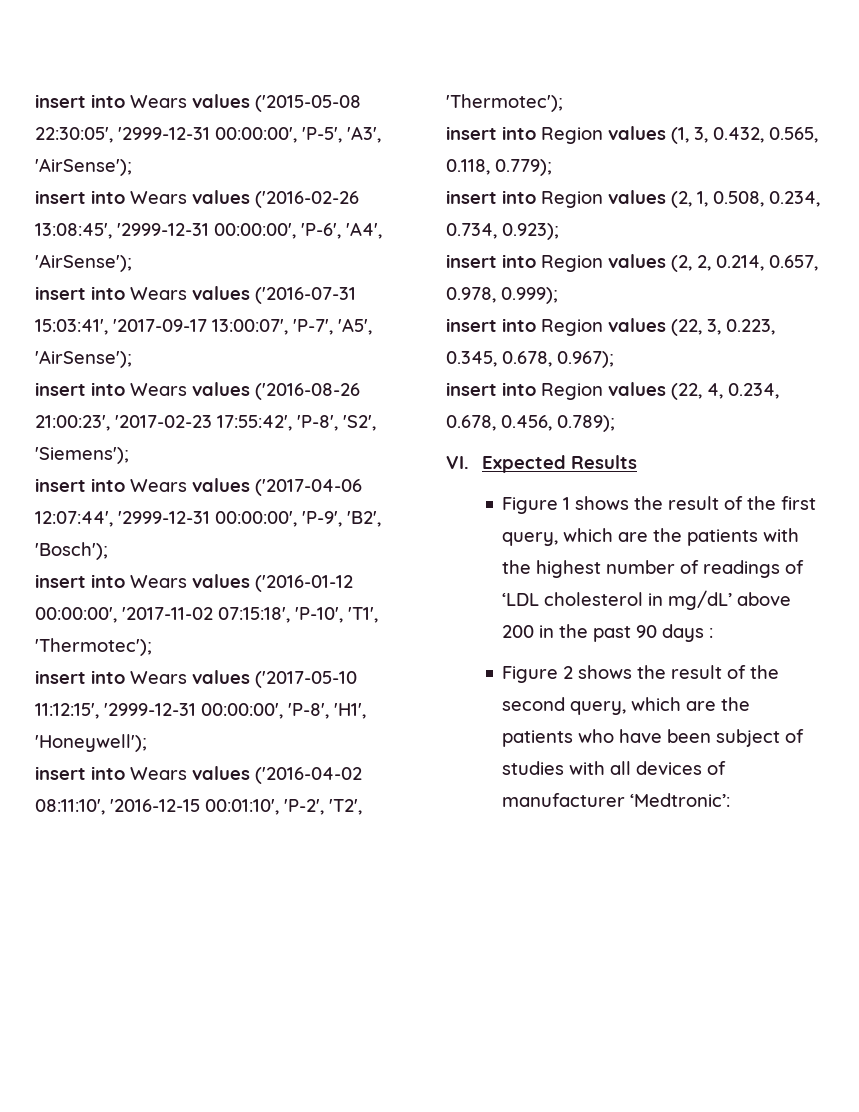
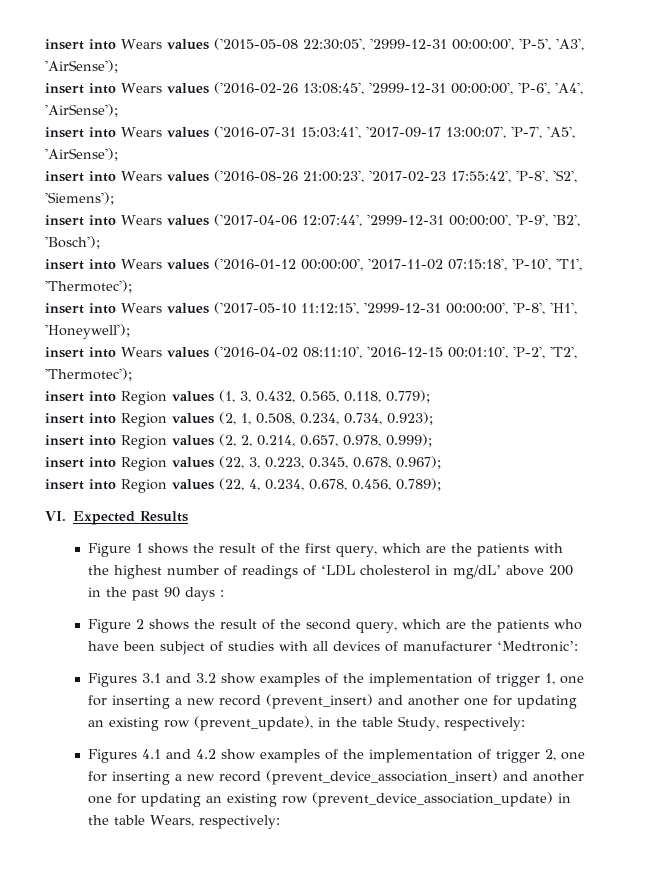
+ Figures 3.1 and 3.2 show examples of the implementation of trigger 1, one for inserting a new record (prevent_insert) and another one for updating an existing row (prevent_update), in the table Study, respectively:
+ Figures 4.1 and 4.2 show examples of the implementation of trigger 2, one for inserting a new record (prevent_device_association_insert) and another one for updating an existing row (prevent_device_association_update) in the table Wears, respectively:

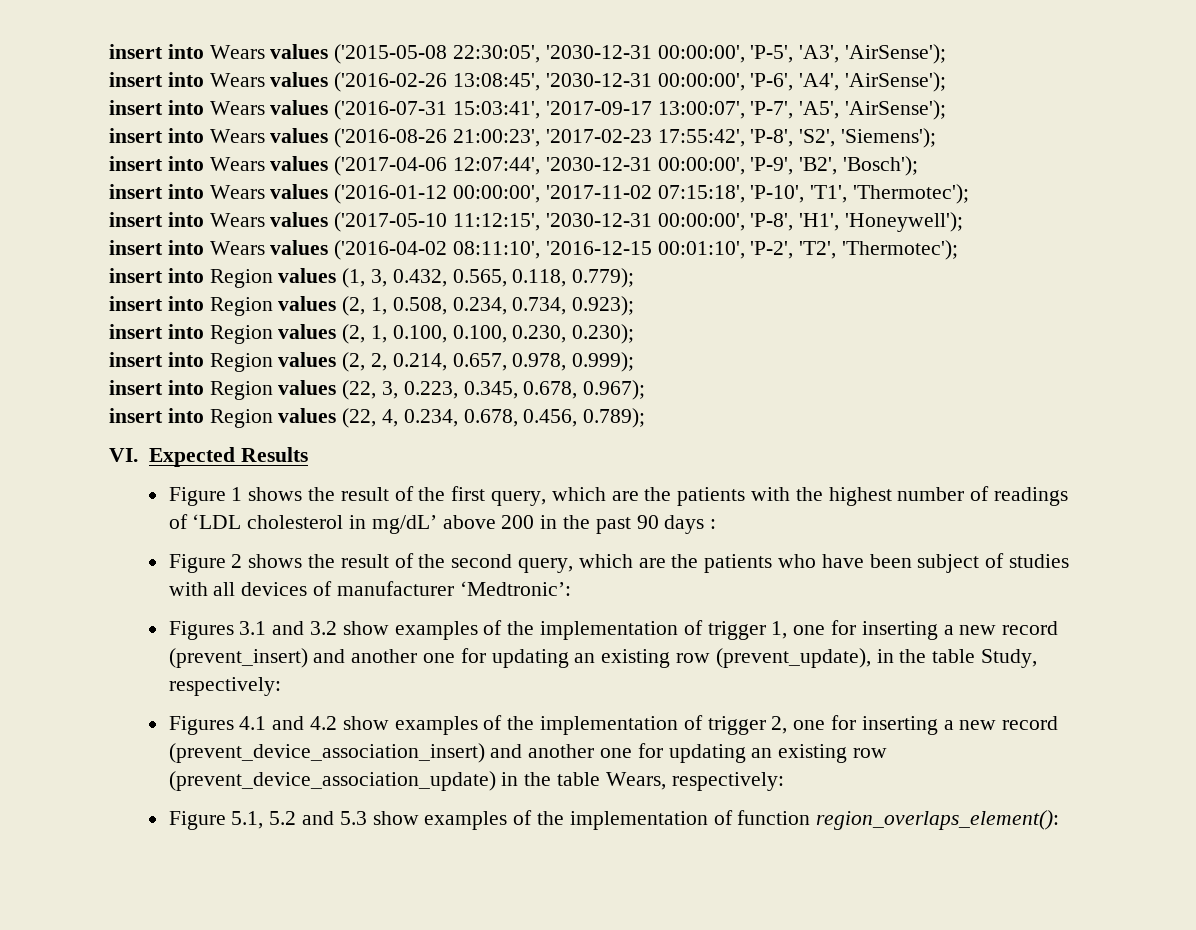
- insert into Wears values ('2015-05-08 22:30:05', '2999-12-31 00:00:00', 'P-5', 'A3', 'AirSense');
+ insert into Wears values ('2015-05-08 22:30:05', '2030-12-31 00:00:00', 'P-5', 'A3', 'AirSense');
- insert into Wears values ('2016-02-26 13:08:45', '2999-12-31 00:00:00', 'P-6', 'A4', 'AirSense');
+ insert into Wears values ('2016-02-26 13:08:45', '2030-12-31 00:00:00', 'P-6', 'A4', 'AirSense');
- insert into Wears values ('2017-04-06 12:07:44', '2999-12-31 00:00:00', 'P-9', 'B2', 'Bosch');
+ insert into Wears values ('2017-04-06 12:07:44', '2030-12-31 00:00:00', 'P-9', 'B2', 'Bosch');
- insert into Wears values ('2017-05-10 11:12:15', '2999-12-31 00:00:00', 'P-8', 'H1', 'Honeywell');
+ insert into Wears values ('2017-05-10 11:12:15', '2030-12-31 00:00:00', 'P-8', 'H1', 'Honeywell');
+ insert into Region values (2, 1, 0.100, 0.100, 0.230, 0.230);
+ Figure 5.1, 5.2 and 5.3 show examples of the implementation of function region_overlaps_element():

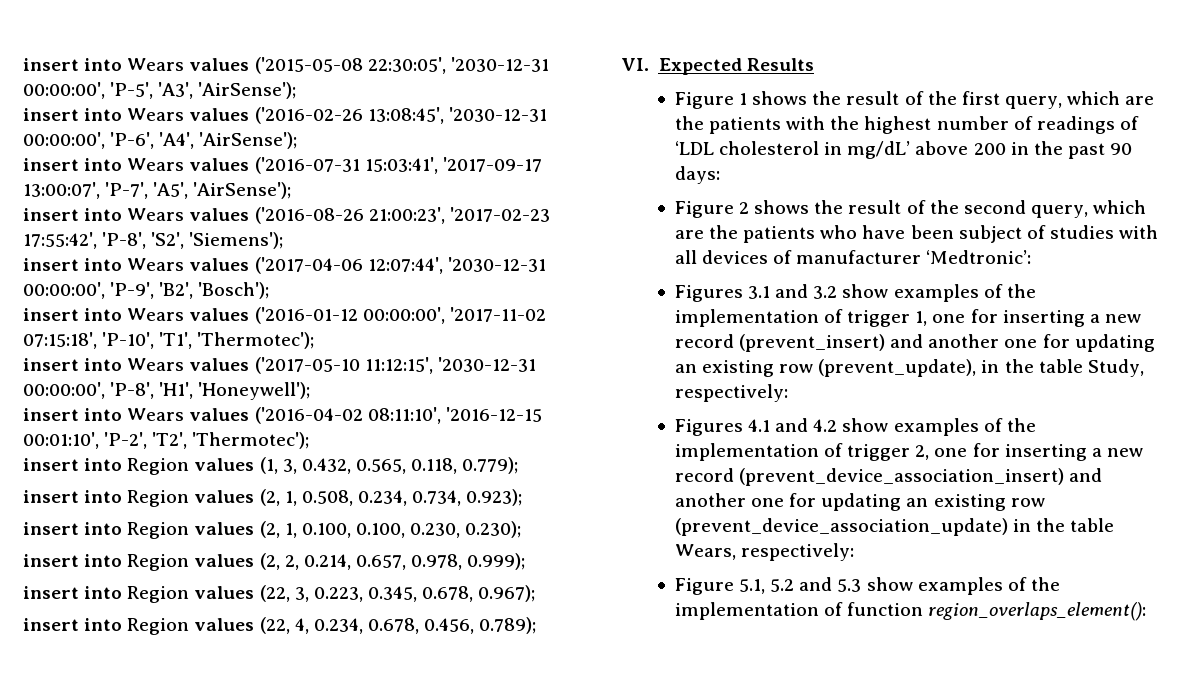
- Figure 1 shows the result of the first query, which are the patients with the highest number of readings of ‘LDL cholesterol in mg/dL’ above 200 in the past 90 days :
+ Figure 1 shows the result of the first query, which are the patients with the highest number of readings of ‘LDL cholesterol in mg/dL’ above 200 in the past 90 days:

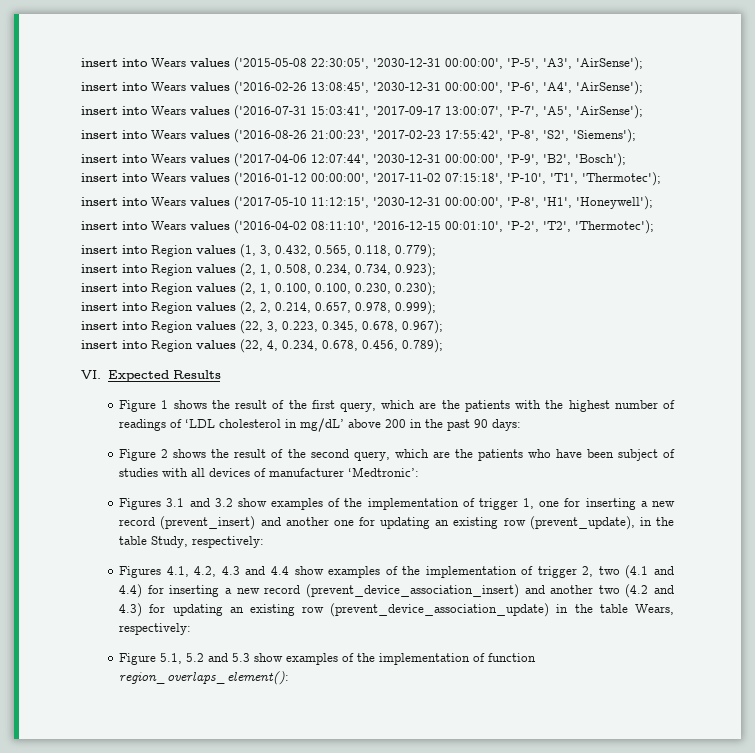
- Figures 4.1 and 4.2 show examples of the implementation of trigger 2, one for inserting a new record (prevent_device_association_insert) and another one for updating an existing row (prevent_device_association_update) in the table Wears, respectively:
+ Figures 4.1, 4.2, 4.3 and 4.4 show examples of the implementation of trigger 2, two (4.1 and 4.4) for inserting a new record (prevent_device_association_insert) and another two (4.2 and 4.3) for updating an existing row (prevent_device_association_update) in the table Wears, respectively:

